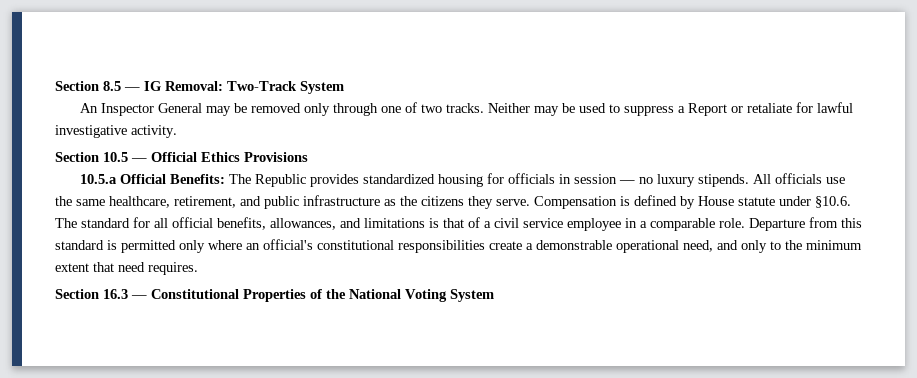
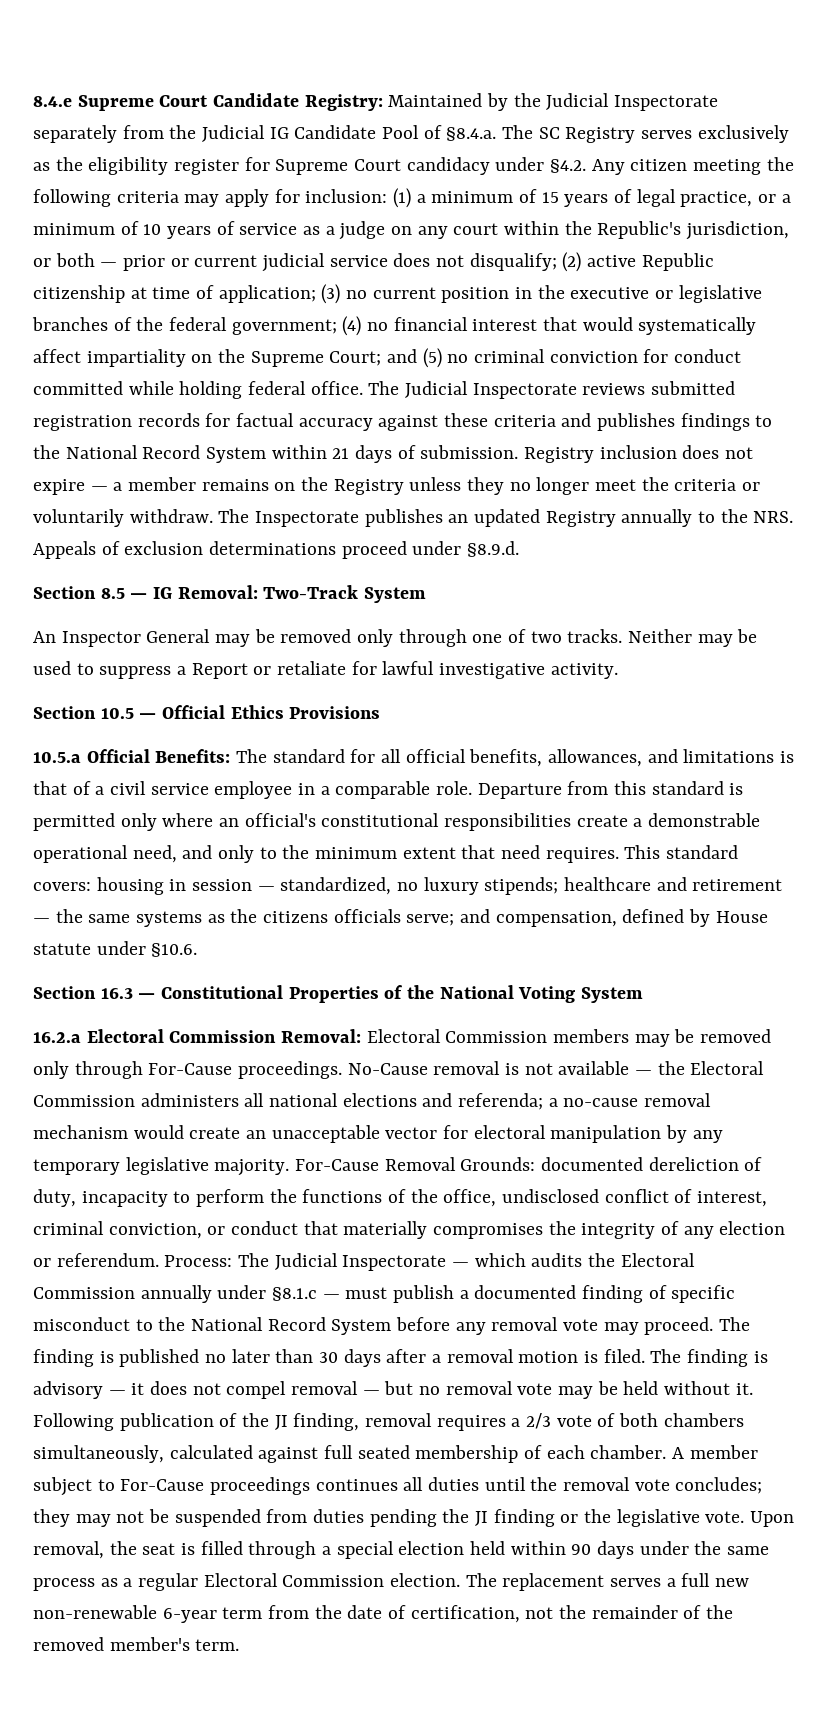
+ 8.4.e Supreme Court Candidate Registry: Maintained by the Judicial Inspectorate separately from the Judicial IG Candidate Pool of §8.4.a. The SC Registry serves exclusively as the eligibility register for Supreme Court candidacy under §4.2. Any citizen meeting the following criteria may apply for inclusion: (1) a minimum of 15 years of legal practice, or a minimum of 10 years of service as a judge on any court within the Republic's jurisdiction, or both — prior or current judicial service does not disqualify; (2) active Republic citizenship at time of application; (3) no current position in the executive or legislative branches of the federal government; (4) no financial interest that would systematically affect impartiality on the Supreme Court; and (5) no criminal conviction for conduct committed while holding federal office. The Judicial Inspectorate reviews submitted registration records for factual accuracy against these criteria and publishes findings to the National Record System within 21 days of submission. Registry inclusion does not expire — a member remains on the Registry unless they no longer meet the criteria or voluntarily withdraw. The Inspectorate publishes an updated Registry annually to the NRS. Appeals of exclusion determinations proceed under §8.9.d.
- 10.5.a Official Benefits: The Republic provides standardized housing for officials in session — no luxury stipends. All officials use the same healthcare, retirement, and public infrastructure as the citizens they serve. Compensation is defined by House statute under §10.6. The standard for all official benefits, allowances, and limitations is that of a civil service employee in a comparable role.
+ 10.5.a Official Benefits: The standard for all official benefits, allowances, and limitations is that of a civil service employee in a comparable role.
+ This standard covers: housing in session — standardized, no luxury stipends; healthcare and retirement — the same systems as the citizens officials serve; and compensation, defined by House statute under §10.6.
+ 16.2.a Electoral Commission Removal: Electoral Commission members may be removed only through For-Cause proceedings. No-Cause removal is not available — the Electoral Commission administers all national elections and referenda; a no-cause removal mechanism would create an unacceptable vector for electoral manipulation by any temporary legislative majority. For-Cause Removal Grounds: documented dereliction of duty, incapacity to perform the functions of the office, undisclosed conflict of interest, criminal conviction, or conduct that materially compromises the integrity of any election or referendum. Process: The Judicial Inspectorate — which audits the Electoral Commission annually under §8.1.c — must publish a documented finding of specific misconduct to the National Record System before any removal vote may proceed. The finding is published no later than 30 days after a removal motion is filed. The finding is advisory — it does not compel removal — but no removal vote may be held without it. Following publication of the JI finding, removal requires a 2/3 vote of both chambers simultaneously, calculated against full seated membership of each chamber. A member subject to For-Cause proceedings continues all duties until the removal vote concludes; they may not be suspended from duties pending the JI finding or the legislative vote. Upon removal, the seat is filled through a special election held within 90 days under the same process as a regular Electoral Commission election. The replacement serves a full new non-renewable 6-year term from the date of certification, not the remainder of the removed member's term.

